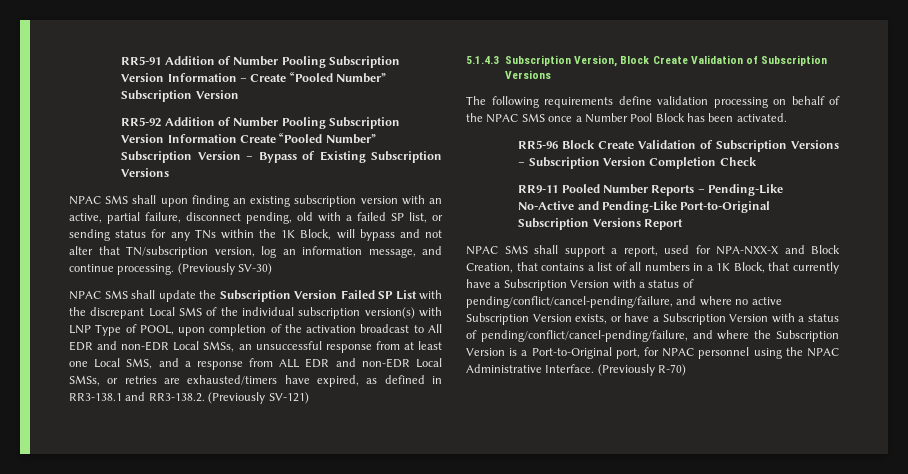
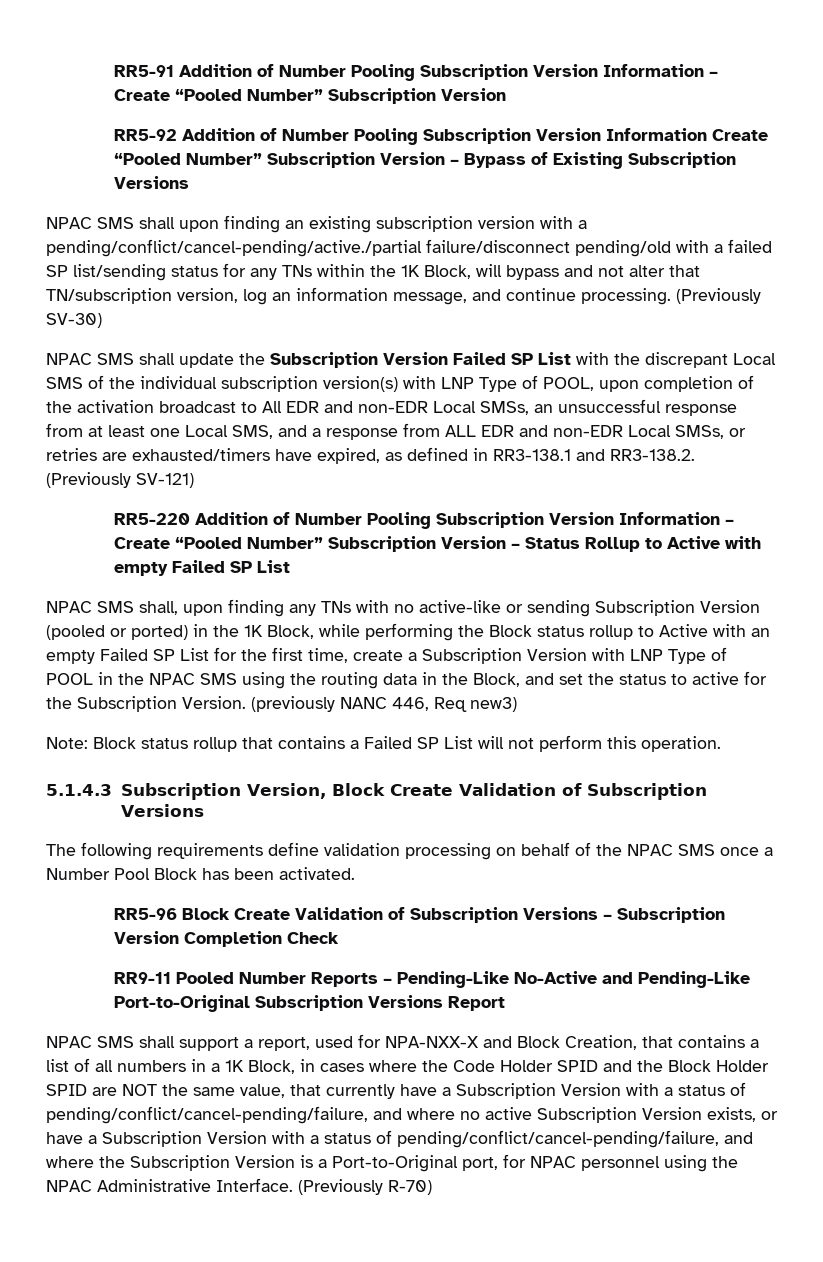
- NPAC SMS shall upon finding an existing subscription version with an active, partial failure, disconnect pending, old with a failed SP list, or sending status for any TNs within the 1K Block, will bypass and not alter that TN/subscription version, log an information message, and continue processing.
+ NPAC SMS shall upon finding an existing subscription version with a pending/conflict/cancel-pending/active./partial failure/disconnect pending/old with a failed SP list/sending status for any TNs within the 1K Block, will bypass and not alter that TN/subscription version, log an information message, and continue processing.
+ RR5-220 Addition of Number Pooling Subscription Version Information – Create “Pooled Number” Subscription Version – Status Rollup to Active with empty Failed SP List
+ NPAC SMS shall, upon finding any TNs with no active-like or sending Subscription Version (pooled or ported) in the 1K Block, while performing the Block status rollup to Active with an empty Failed SP List for the first time, create a Subscription Version with LNP Type of POOL in the NPAC SMS using the routing data in the Block, and set the status to active for the Subscription Version. (previously NANC 446, Req new3)
+ Note: Block status rollup that contains a Failed SP List will not perform this operation.
- NPAC SMS shall support a report, used for NPA-NXX-X and Block Creation, that contains a list of all numbers in a 1K Block, that currently have a Subscription Version with a status of pending/conflict/cancel-pending/failure, and where no active Subscription Version exists, or have a Subscription Version with a status of pending/conflict/cancel-pending/failure, and where the Subscription Version is a Port-to-Original port, for NPAC personnel using the NPAC Administrative Interface.
+ NPAC SMS shall support a report, used for NPA-NXX-X and Block Creation, that contains a list of all numbers in a 1K Block, in cases where the Code Holder SPID and the Block Holder SPID are NOT the same value, that currently have a Subscription Version with a status of pending/conflict/cancel-pending/failure, and where no active Subscription Version exists, or have a Subscription Version with a status of pending/conflict/cancel-pending/failure, and where the Subscription Version is a Port-to-Original port, for NPAC personnel using the NPAC Administrative Interface.

